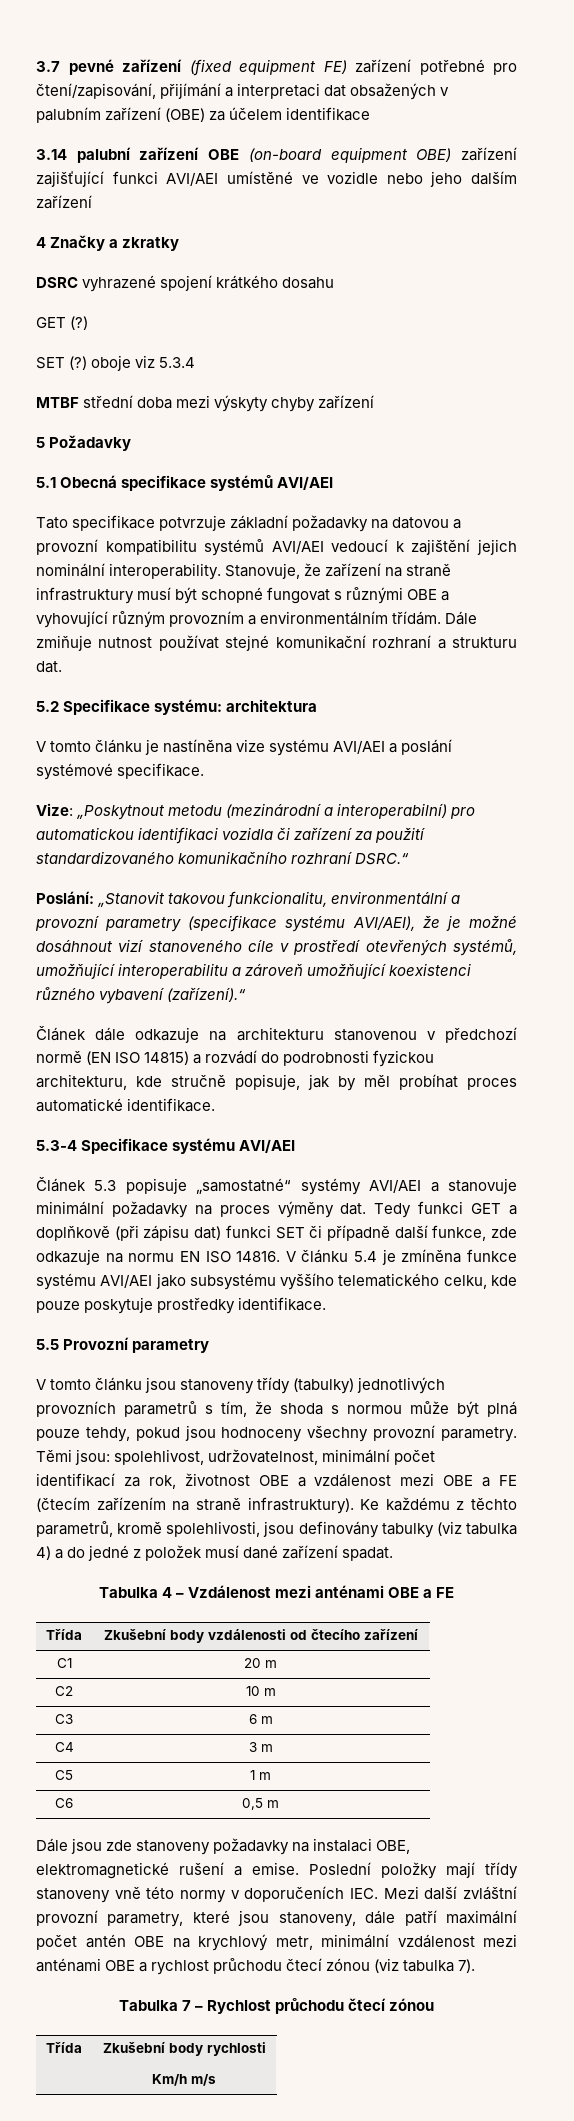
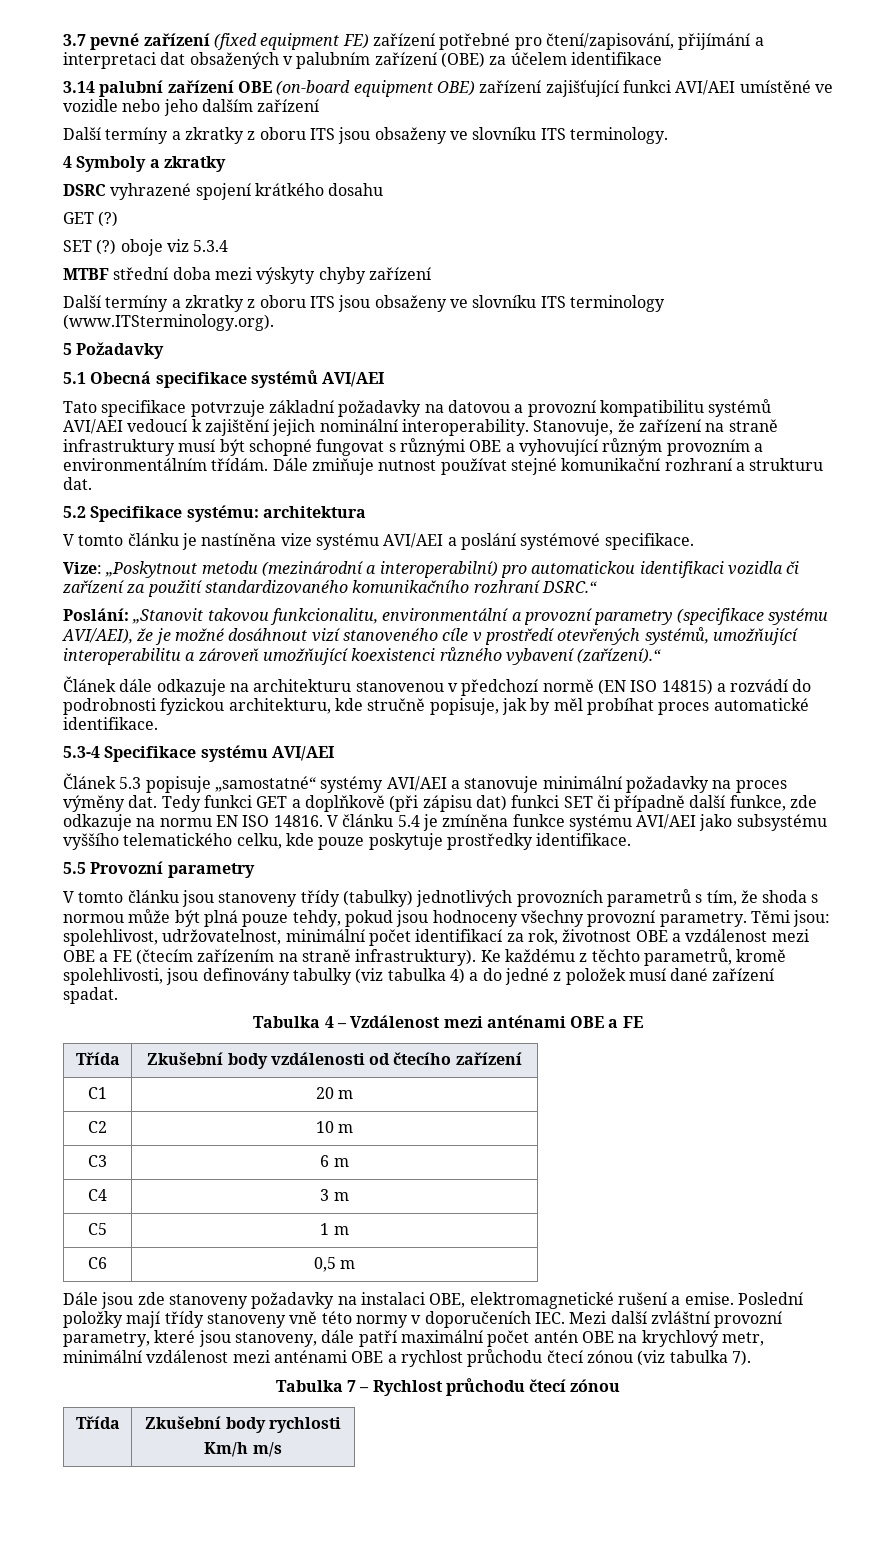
- 4 Značky a zkratky
+ Další termíny a zkratky z oboru ITS jsou obsaženy ve slovníku ITS terminology.
+ 4 Symboly a zkratky
+ Další termíny a zkratky z oboru ITS jsou obsaženy ve slovníku ITS terminology (www.ITSterminology.org).

